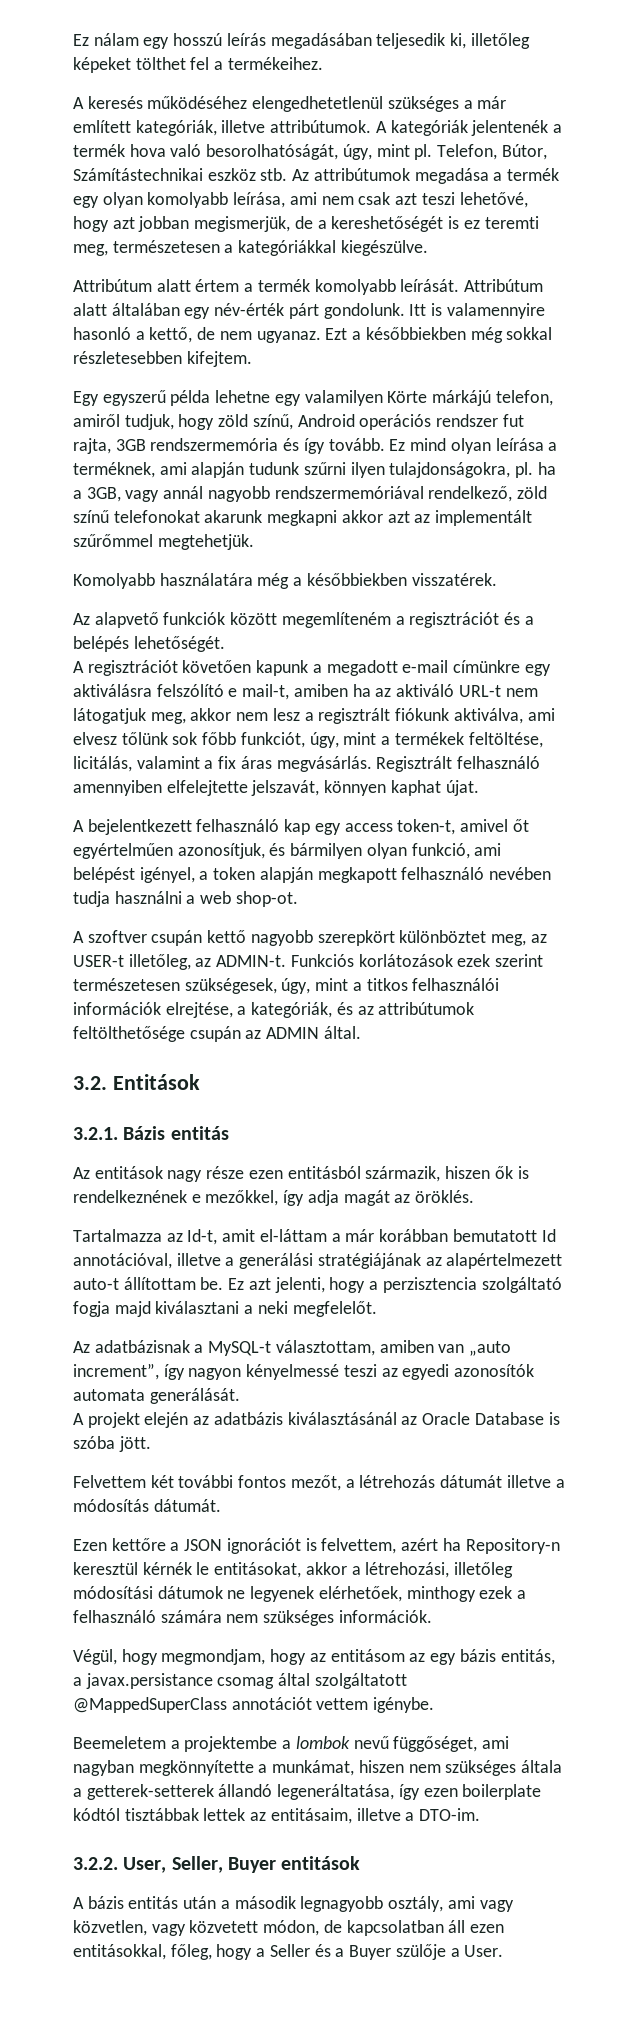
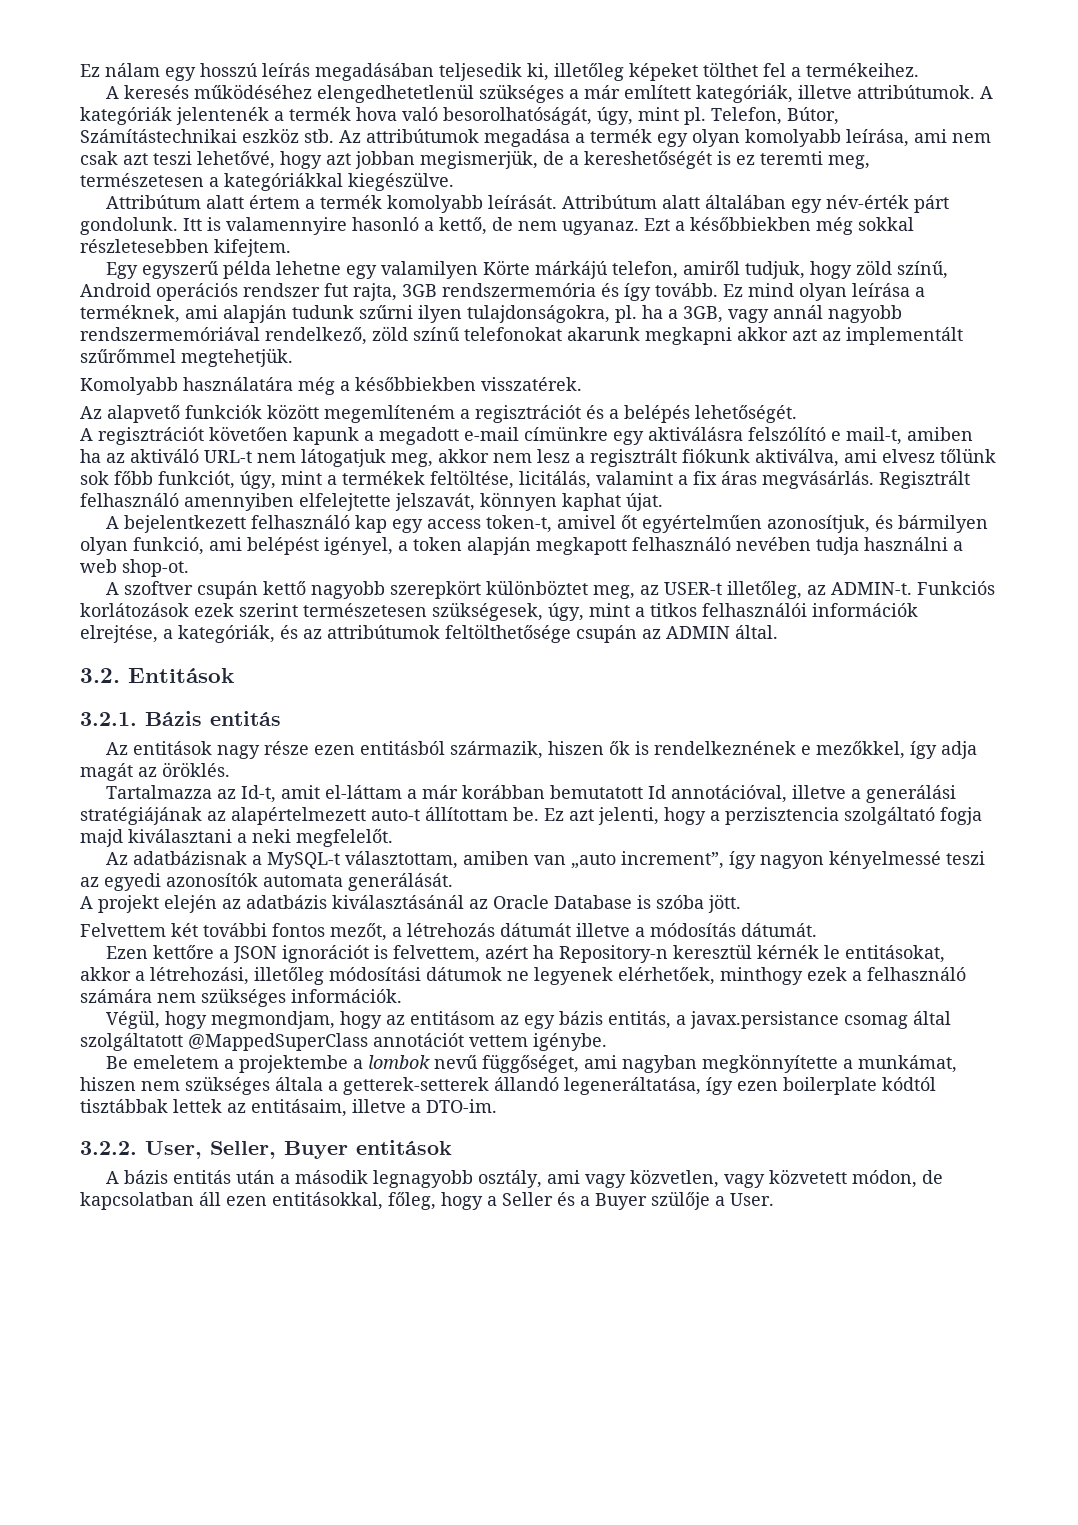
- Beemeletem a projektembe a lombok nevű függőséget, ami nagyban megkönnyítette a munkámat, hiszen nem szükséges általa a getterek-setterek állandó legeneráltatása, így ezen boilerplate kódtól tisztábbak lettek az entitásaim, illetve a DTO-im.
+ Be emeletem a projektembe a lombok nevű függőséget, ami nagyban megkönnyítette a munkámat, hiszen nem szükséges általa a getterek-setterek állandó legeneráltatása, így ezen boilerplate kódtól tisztábbak lettek az entitásaim, illetve a DTO-im.

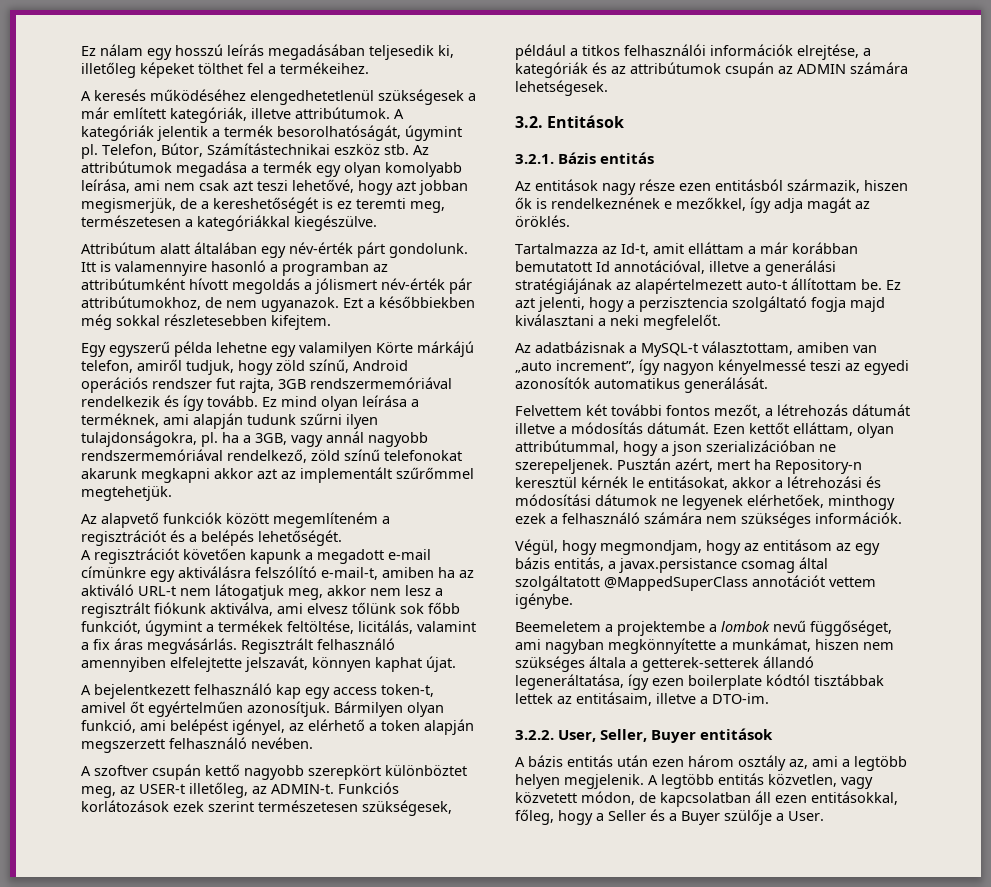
- A keresés működéséhez elengedhetetlenül szükséges a már említett kategóriák, illetve attribútumok.
+ A keresés működéséhez elengedhetetlenül szükségesek a már említett kategóriák, illetve attribútumok.
- A kategóriák jelentenék a termék hova való besorolhatóságát, úgy, mint pl.
+ A kategóriák jelentik a termék besorolhatóságát, úgymint pl.
- Attribútum alatt értem a termék komolyabb leírását. Attribútum alatt általában egy név-érték párt gondolunk.
+ Attribútum alatt általában egy név-érték párt gondolunk.
- Itt is valamennyire hasonló a kettő, de nem ugyanaz.
+ Itt is valamennyire hasonló a programban az attribútumként hívott megoldás a jólismert név-érték pár attribútumokhoz, de nem ugyanazok.
- Egy egyszerű példa lehetne egy valamilyen Körte márkájú telefon, amiről tudjuk, hogy zöld színű, Android operációs rendszer fut rajta, 3GB rendszermemória és így tovább.
+ Egy egyszerű példa lehetne egy valamilyen Körte márkájú telefon, amiről tudjuk, hogy zöld színű, Android operációs rendszer fut rajta, 3GB rendszermemóriával rendelkezik és így tovább.
- Komolyabb használatára még a későbbiekben visszatérek.
- A regisztrációt követően kapunk a megadott e-mail címünkre egy aktiválásra felszólító e mail-t, amiben ha az aktiváló URL-t nem látogatjuk meg, akkor nem lesz a regisztrált fiókunk aktiválva, ami elvesz tőlünk sok főbb funkciót, úgy, mint a termékek feltöltése, licitálás, valamint a fix áras megvásárlás.
+ A regisztrációt követően kapunk a megadott e-mail címünkre egy aktiválásra felszólító e-mail-t, amiben ha az aktiváló URL-t nem látogatjuk meg, akkor nem lesz a regisztrált fiókunk aktiválva, ami elvesz tőlünk sok főbb funkciót, úgymint a termékek feltöltése, licitálás, valamint a fix áras megvásárlás.
- A bejelentkezett felhasználó kap egy access token-t, amivel őt egyértelműen azonosítjuk, és bármilyen olyan funkció, ami belépést igényel, a token alapján megkapott felhasználó nevében tudja használni a web shop-ot.
+ A bejelentkezett felhasználó kap egy access token-t, amivel őt egyértelműen azonosítjuk. Bármilyen olyan funkció, ami belépést igényel, az elérhető a token alapján megszerzett felhasználó nevében.
- Funkciós korlátozások ezek szerint természetesen szükségesek, úgy, mint a titkos felhasználói információk elrejtése, a kategóriák, és az attribútumok feltölthetősége csupán az ADMIN által.
+ Funkciós korlátozások ezek szerint természetesen szükségesek, például a titkos felhasználói információk elrejtése, a kategóriák és az attribútumok csupán az ADMIN számára lehetségesek.
- Tartalmazza az Id-t, amit el-láttam a már korábban bemutatott Id annotációval, illetve a generálási stratégiájának az alapértelmezett auto-t állítottam be.
+ Tartalmazza az Id-t, amit elláttam a már korábban bemutatott Id annotációval, illetve a generálási stratégiájának az alapértelmezett auto-t állítottam be.
- Az adatbázisnak a MySQL-t választottam, amiben van „auto increment”, így nagyon kényelmessé teszi az egyedi azonosítók automata generálását.
+ Az adatbázisnak a MySQL-t választottam, amiben van „auto increment”, így nagyon kényelmessé teszi az egyedi azonosítók automatikus generálását.
- A projekt elején az adatbázis kiválasztásánál az Oracle Database is szóba jött.
- Felvettem két további fontos mezőt, a létrehozás dátumát illetve a módosítás dátumát.
- Ezen kettőre a JSON ignorációt is felvettem, azért ha Repository-n keresztül kérnék le entitásokat, akkor a létrehozási, illetőleg módosítási dátumok ne legyenek elérhetőek, minthogy ezek a felhasználó számára nem szükséges információk.
+ Felvettem két további fontos mezőt, a létrehozás dátumát illetve a módosítás dátumát. Ezen kettőt elláttam, olyan attribútummal, hogy a json szerializációban ne szerepeljenek. Pusztán azért, mert ha Repository-n keresztül kérnék le entitásokat, akkor a létrehozási és módosítási dátumok ne legyenek elérhetőek, minthogy ezek a felhasználó számára nem szükséges információk.
- Be emeletem a projektembe a lombok nevű függőséget, ami nagyban megkönnyítette a munkámat, hiszen nem szükséges általa a getterek-setterek állandó legeneráltatása, így ezen boilerplate kódtól tisztábbak lettek az entitásaim, illetve a DTO-im.
+ Beemeletem a projektembe a lombok nevű függőséget, ami nagyban megkönnyítette a munkámat, hiszen nem szükséges általa a getterek-setterek állandó legeneráltatása, így ezen boilerplate kódtól tisztábbak lettek az entitásaim, illetve a DTO-im.
- A bázis entitás után a második legnagyobb osztály, ami vagy közvetlen, vagy közvetett módon, de kapcsolatban áll ezen entitásokkal, főleg, hogy a Seller és a Buyer szülője a User.
+ A bázis entitás után ezen három osztály az, ami a legtöbb helyen megjelenik. A legtöbb entitás közvetlen, vagy közvetett módon, de kapcsolatban áll ezen entitásokkal, főleg, hogy a Seller és a Buyer szülője a User.

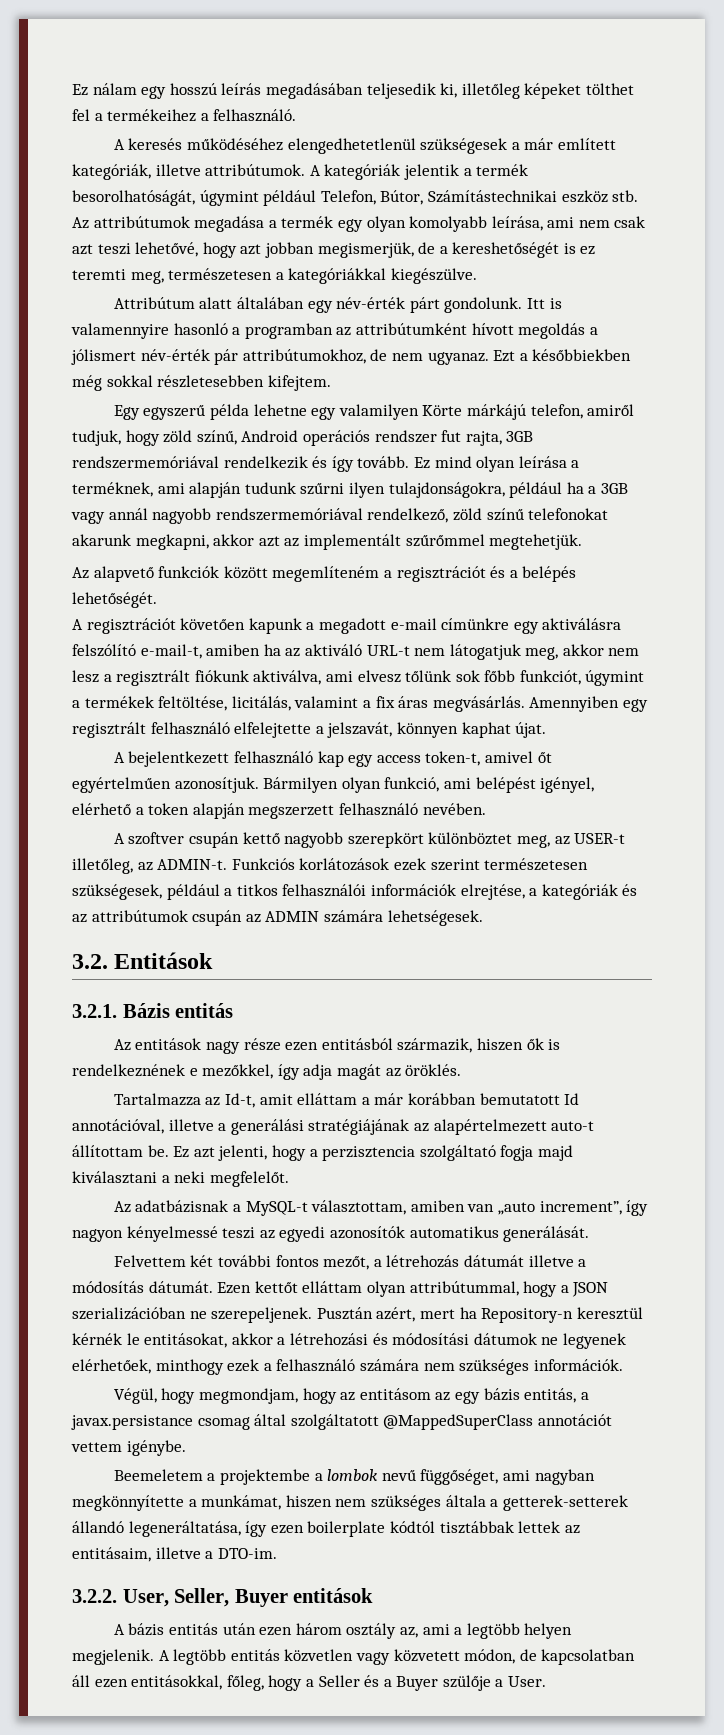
- Ez nálam egy hosszú leírás megadásában teljesedik ki, illetőleg képeket tölthet fel a termékeihez.
+ Ez nálam egy hosszú leírás megadásában teljesedik ki, illetőleg képeket tölthet fel a termékeihez a felhasználó.
- A kategóriák jelentik a termék besorolhatóságát, úgymint pl. Telefon, Bútor, Számítástechnikai eszköz stb.
+ A kategóriák jelentik a termék besorolhatóságát, úgymint például Telefon, Bútor, Számítástechnikai eszköz stb.
- Itt is valamennyire hasonló a programban az attribútumként hívott megoldás a jólismert név-érték pár attribútumokhoz, de nem ugyanazok.
+ Itt is valamennyire hasonló a programban az attribútumként hívott megoldás a jólismert név-érték pár attribútumokhoz, de nem ugyanaz.
- Ez mind olyan leírása a terméknek, ami alapján tudunk szűrni ilyen tulajdonságokra, pl. ha a 3GB, vagy annál nagyobb rendszermemóriával rendelkező, zöld színű telefonokat akarunk megkapni akkor azt az implementált szűrőmmel megtehetjük.
+ Ez mind olyan leírása a terméknek, ami alapján tudunk szűrni ilyen tulajdonságokra, például ha a 3GB vagy annál nagyobb rendszermemóriával rendelkező, zöld színű telefonokat akarunk megkapni, akkor azt az implementált szűrőmmel megtehetjük.
- Regisztrált felhasználó amennyiben elfelejtette jelszavát, könnyen kaphat újat.
+ Amennyiben egy regisztrált felhasználó elfelejtette a jelszavát, könnyen kaphat újat.
- Bármilyen olyan funkció, ami belépést igényel, az elérhető a token alapján megszerzett felhasználó nevében.
+ Bármilyen olyan funkció, ami belépést igényel, elérhető a token alapján megszerzett felhasználó nevében.
- Ezen kettőt elláttam, olyan attribútummal, hogy a json szerializációban ne szerepeljenek.
+ Ezen kettőt elláttam olyan attribútummal, hogy a JSON szerializációban ne szerepeljenek.
- A legtöbb entitás közvetlen, vagy közvetett módon, de kapcsolatban áll ezen entitásokkal, főleg, hogy a Seller és a Buyer szülője a User.
+ A legtöbb entitás közvetlen vagy közvetett módon, de kapcsolatban áll ezen entitásokkal, főleg, hogy a Seller és a Buyer szülője a User.

